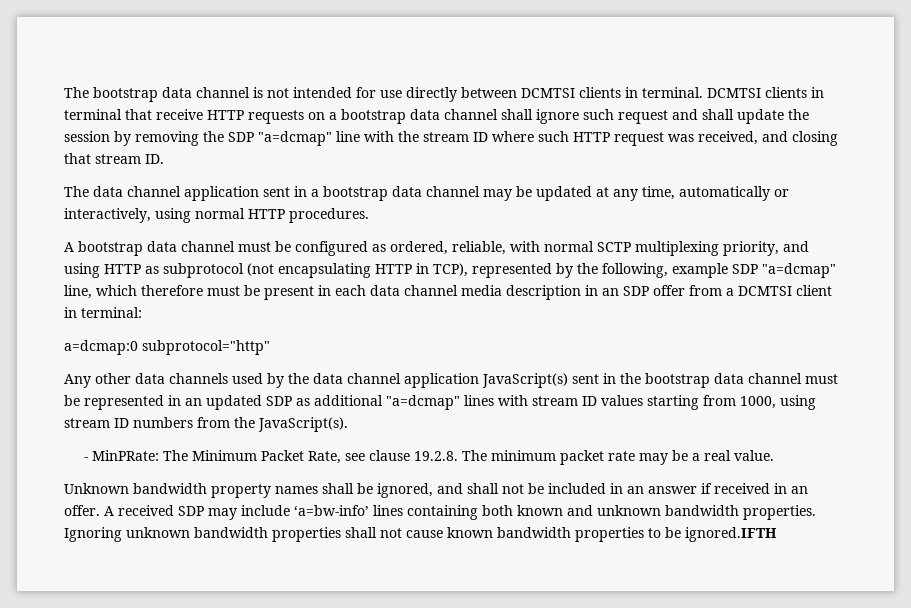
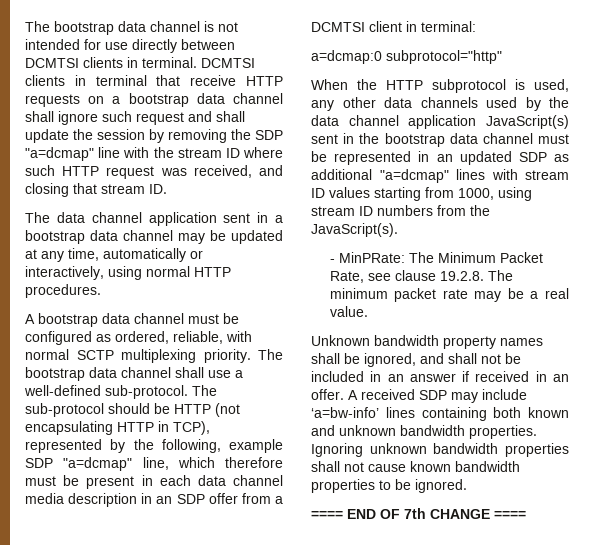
- A bootstrap data channel must be configured as ordered, reliable, with normal SCTP multiplexing priority, and using HTTP as subprotocol (not encapsulating HTTP in TCP), represented by the following, example SDP "a=dcmap" line, which therefore must be present in each data channel media description in an SDP offer from a DCMTSI client in terminal:
+ A bootstrap data channel must be configured as ordered, reliable, with normal SCTP multiplexing priority. The bootstrap data channel shall use a well-defined sub-protocol. The sub-protocol should be HTTP (not encapsulating HTTP in TCP), represented by the following, example SDP "a=dcmap" line, which therefore must be present in each data channel media description in an SDP offer from a DCMTSI client in terminal:
- Any other data channels used by the data channel application JavaScript(s) sent in the bootstrap data channel must be represented in an updated SDP as additional "a=dcmap" lines with stream ID values starting from 1000, using stream ID numbers from the JavaScript(s).
+ When the HTTP subprotocol is used, any other data channels used by the data channel application JavaScript(s) sent in the bootstrap data channel must be represented in an updated SDP as additional "a=dcmap" lines with stream ID values starting from 1000, using stream ID numbers from the JavaScript(s).
- Ignoring unknown bandwidth properties shall not cause known bandwidth properties to be ignored.IFTH
+ Ignoring unknown bandwidth properties shall not cause known bandwidth properties to be ignored.
+ ==== END OF 7th CHANGE ====

